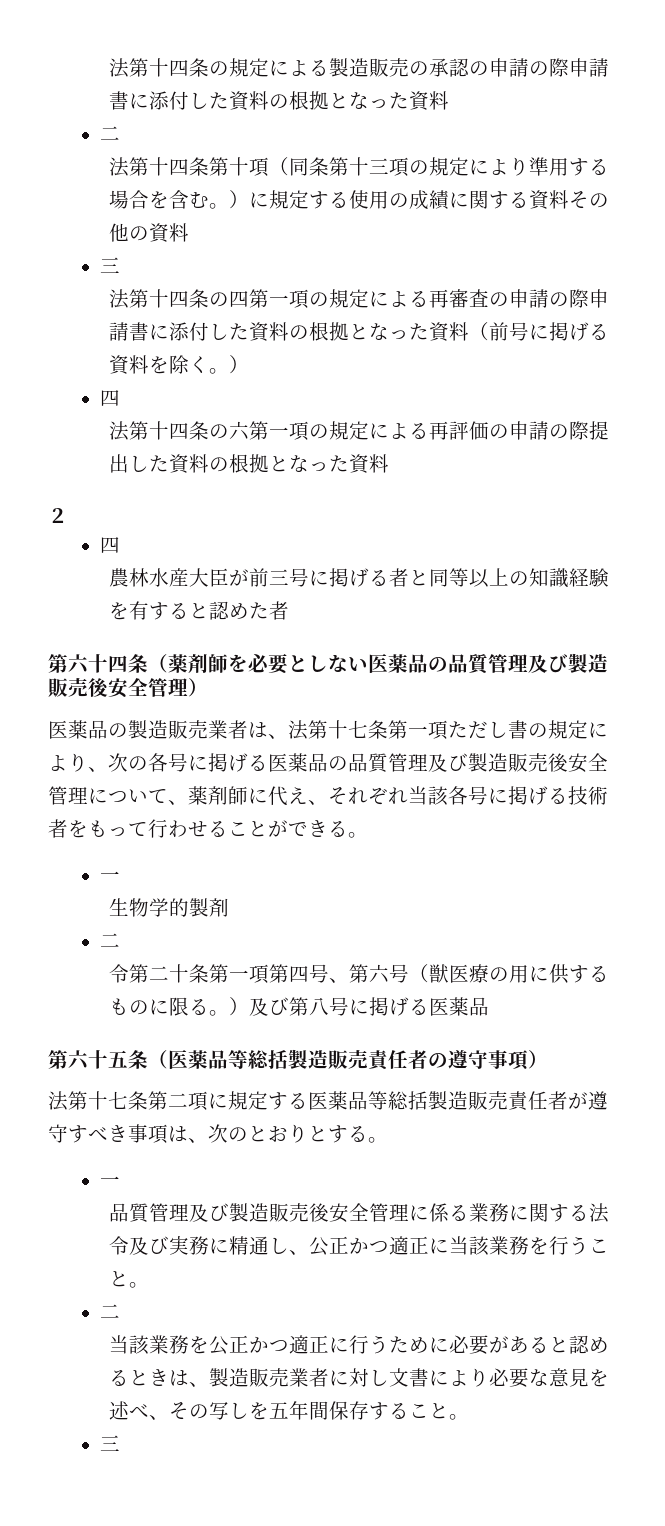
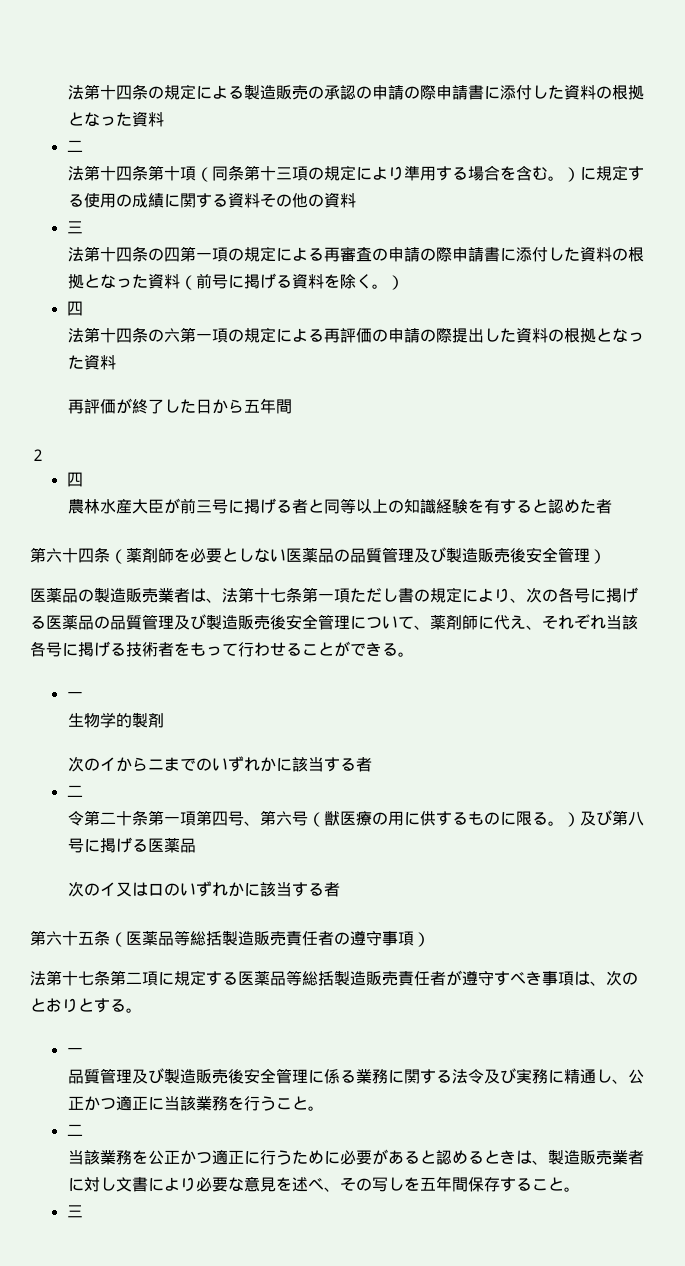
+ 再評価が終了した日から五年間
+ 次のイからニまでのいずれかに該当する者
+ 次のイ又はロのいずれかに該当する者

